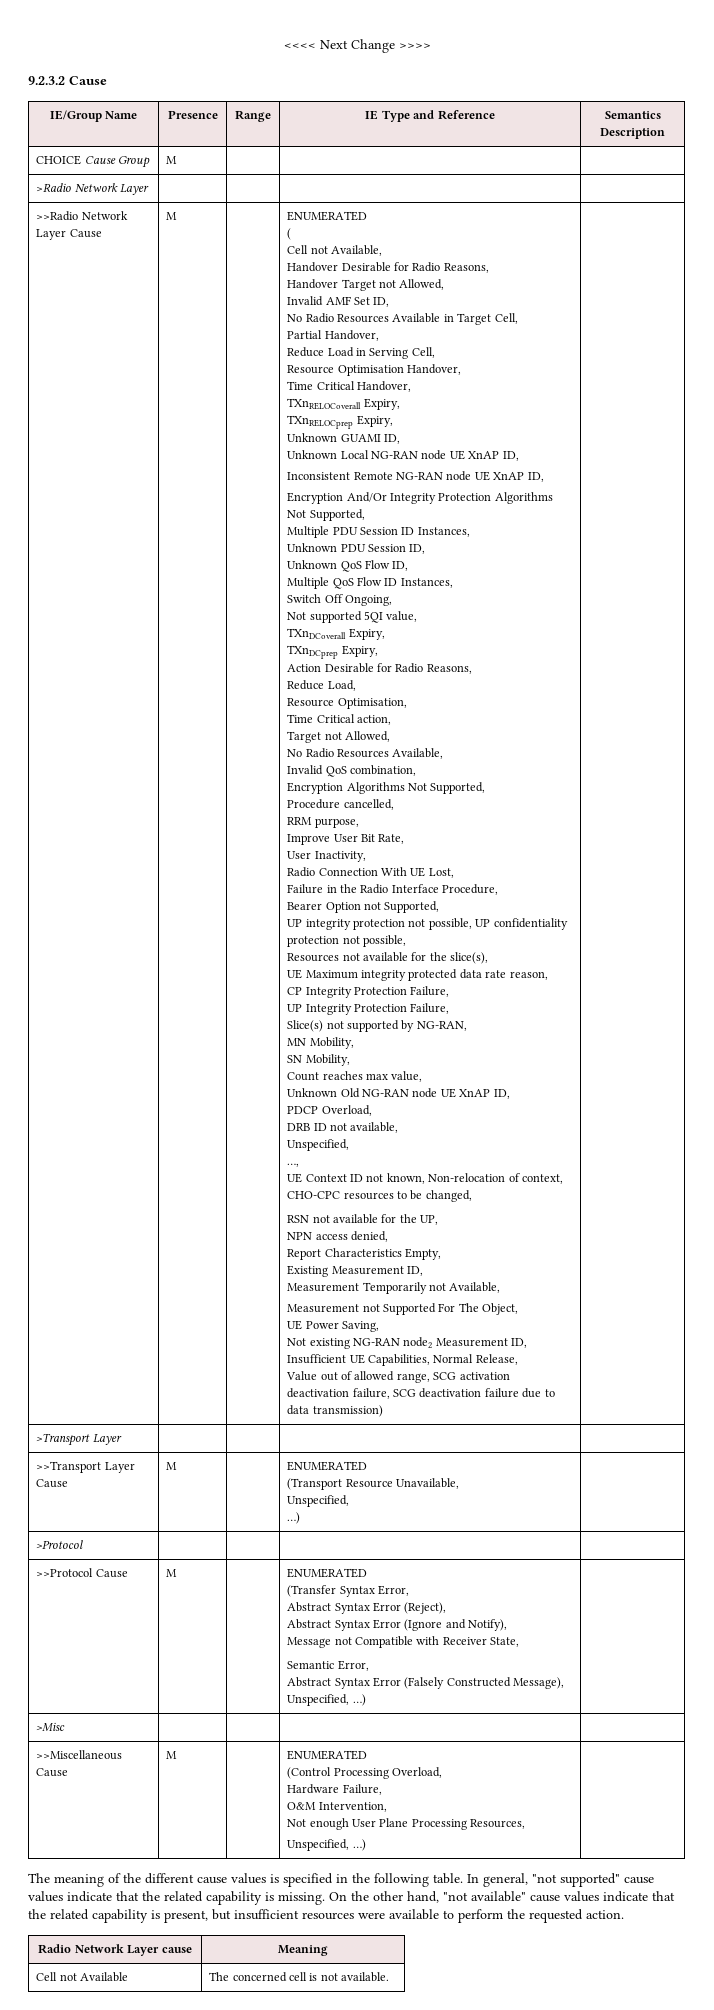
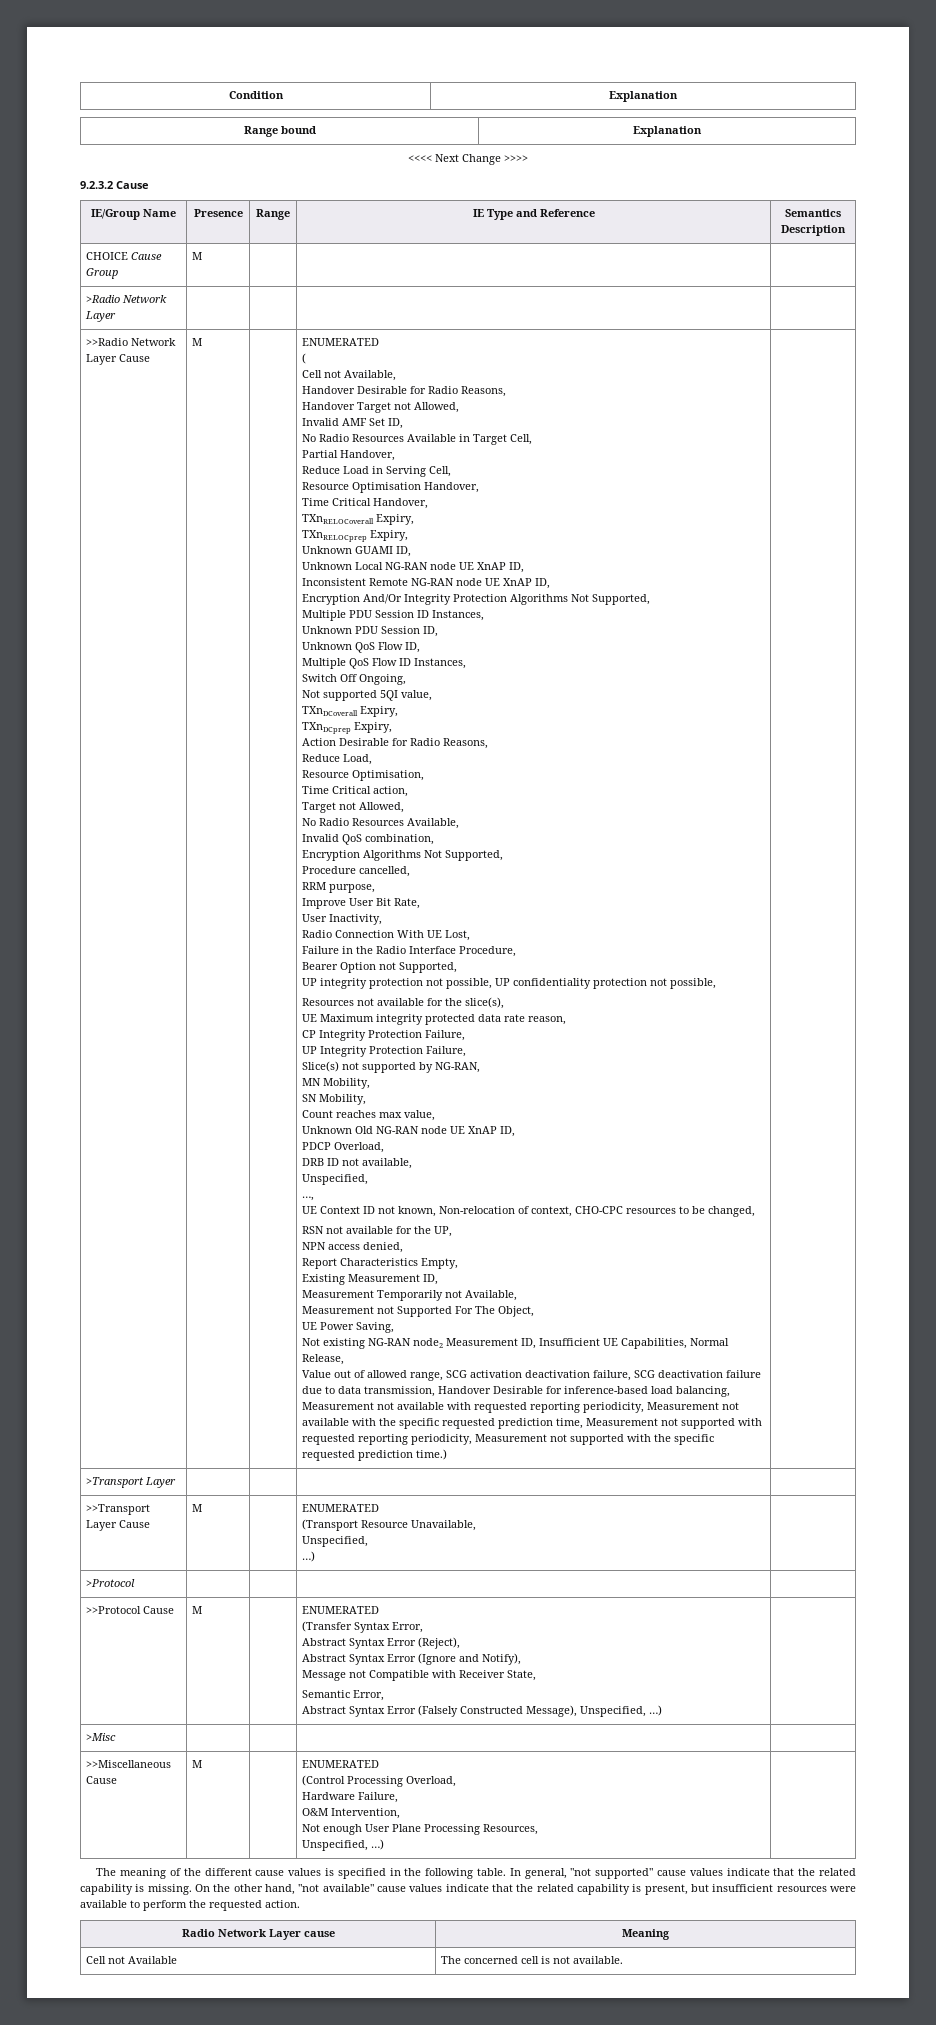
+ Condition | Explanation
+ Range bound | Explanation
- Value out of allowed range, SCG activation deactivation failure, SCG deactivation failure due to data transmission)
+ Value out of allowed range, SCG activation deactivation failure, SCG deactivation failure due to data transmission, Handover Desirable for inference-based load balancing, Measurement not available with requested reporting periodicity, Measurement not available with the specific requested prediction time, Measurement not supported with requested reporting periodicity, Measurement not supported with the specific requested prediction time.)

